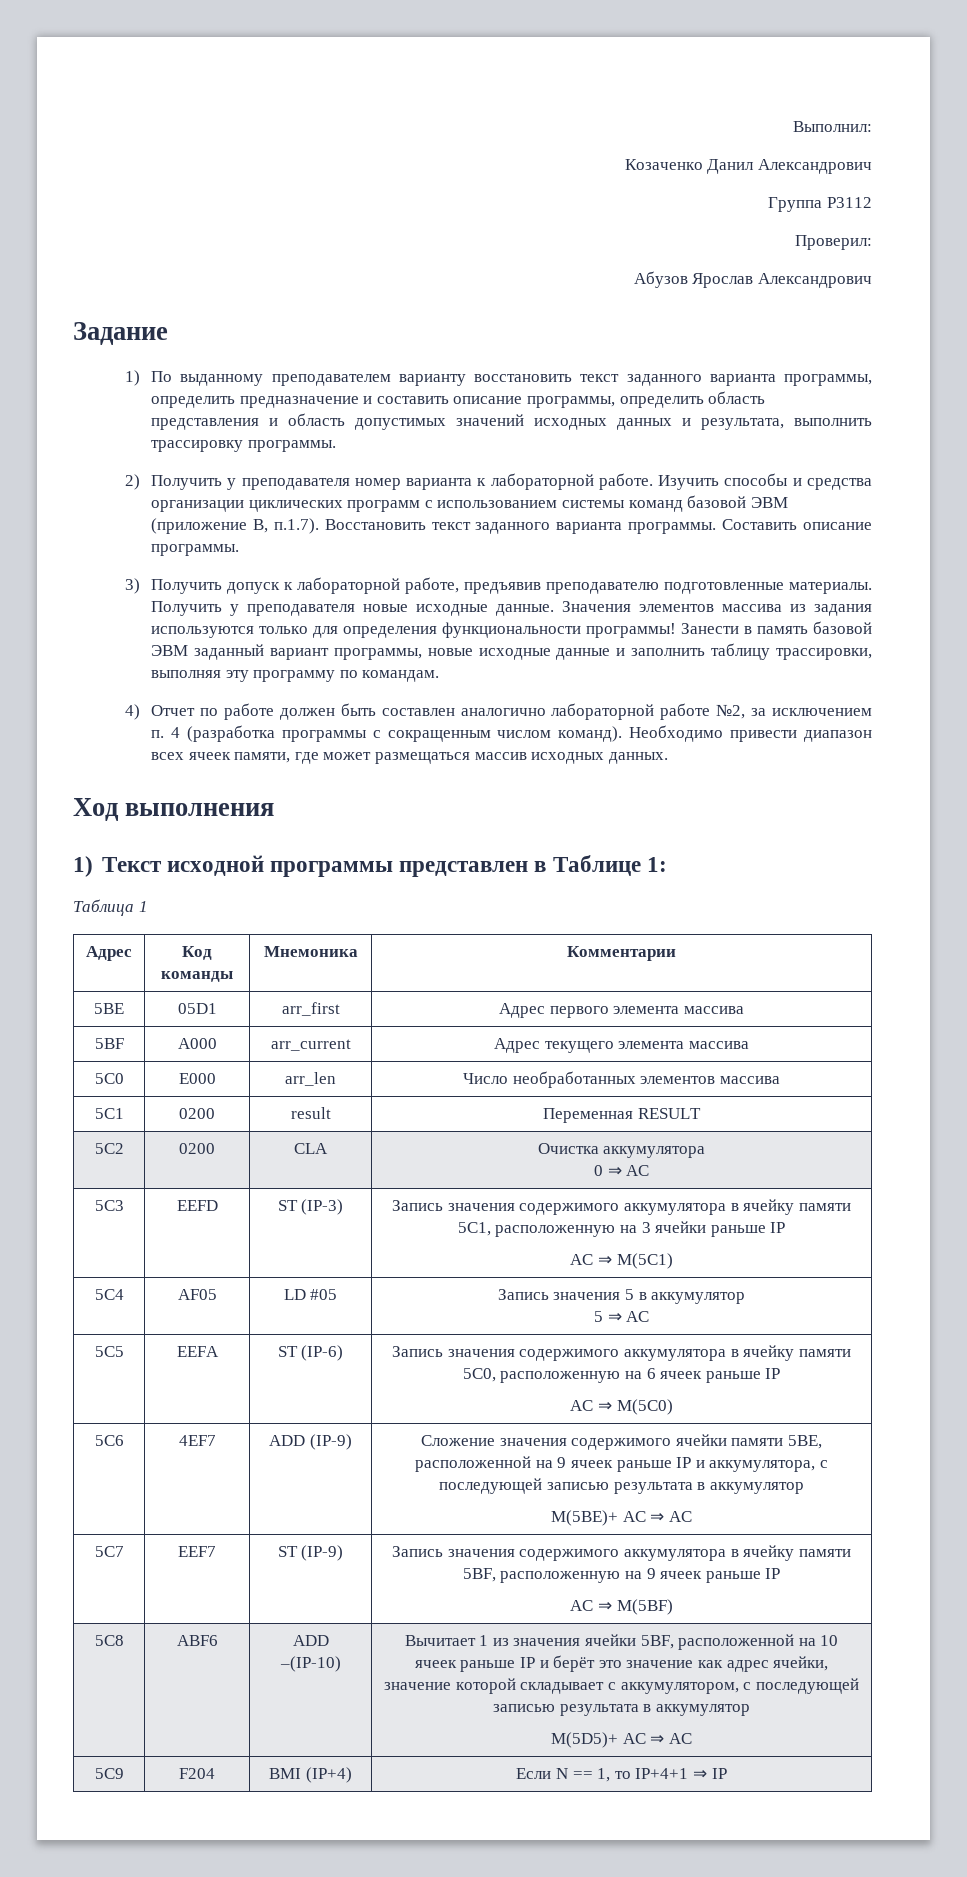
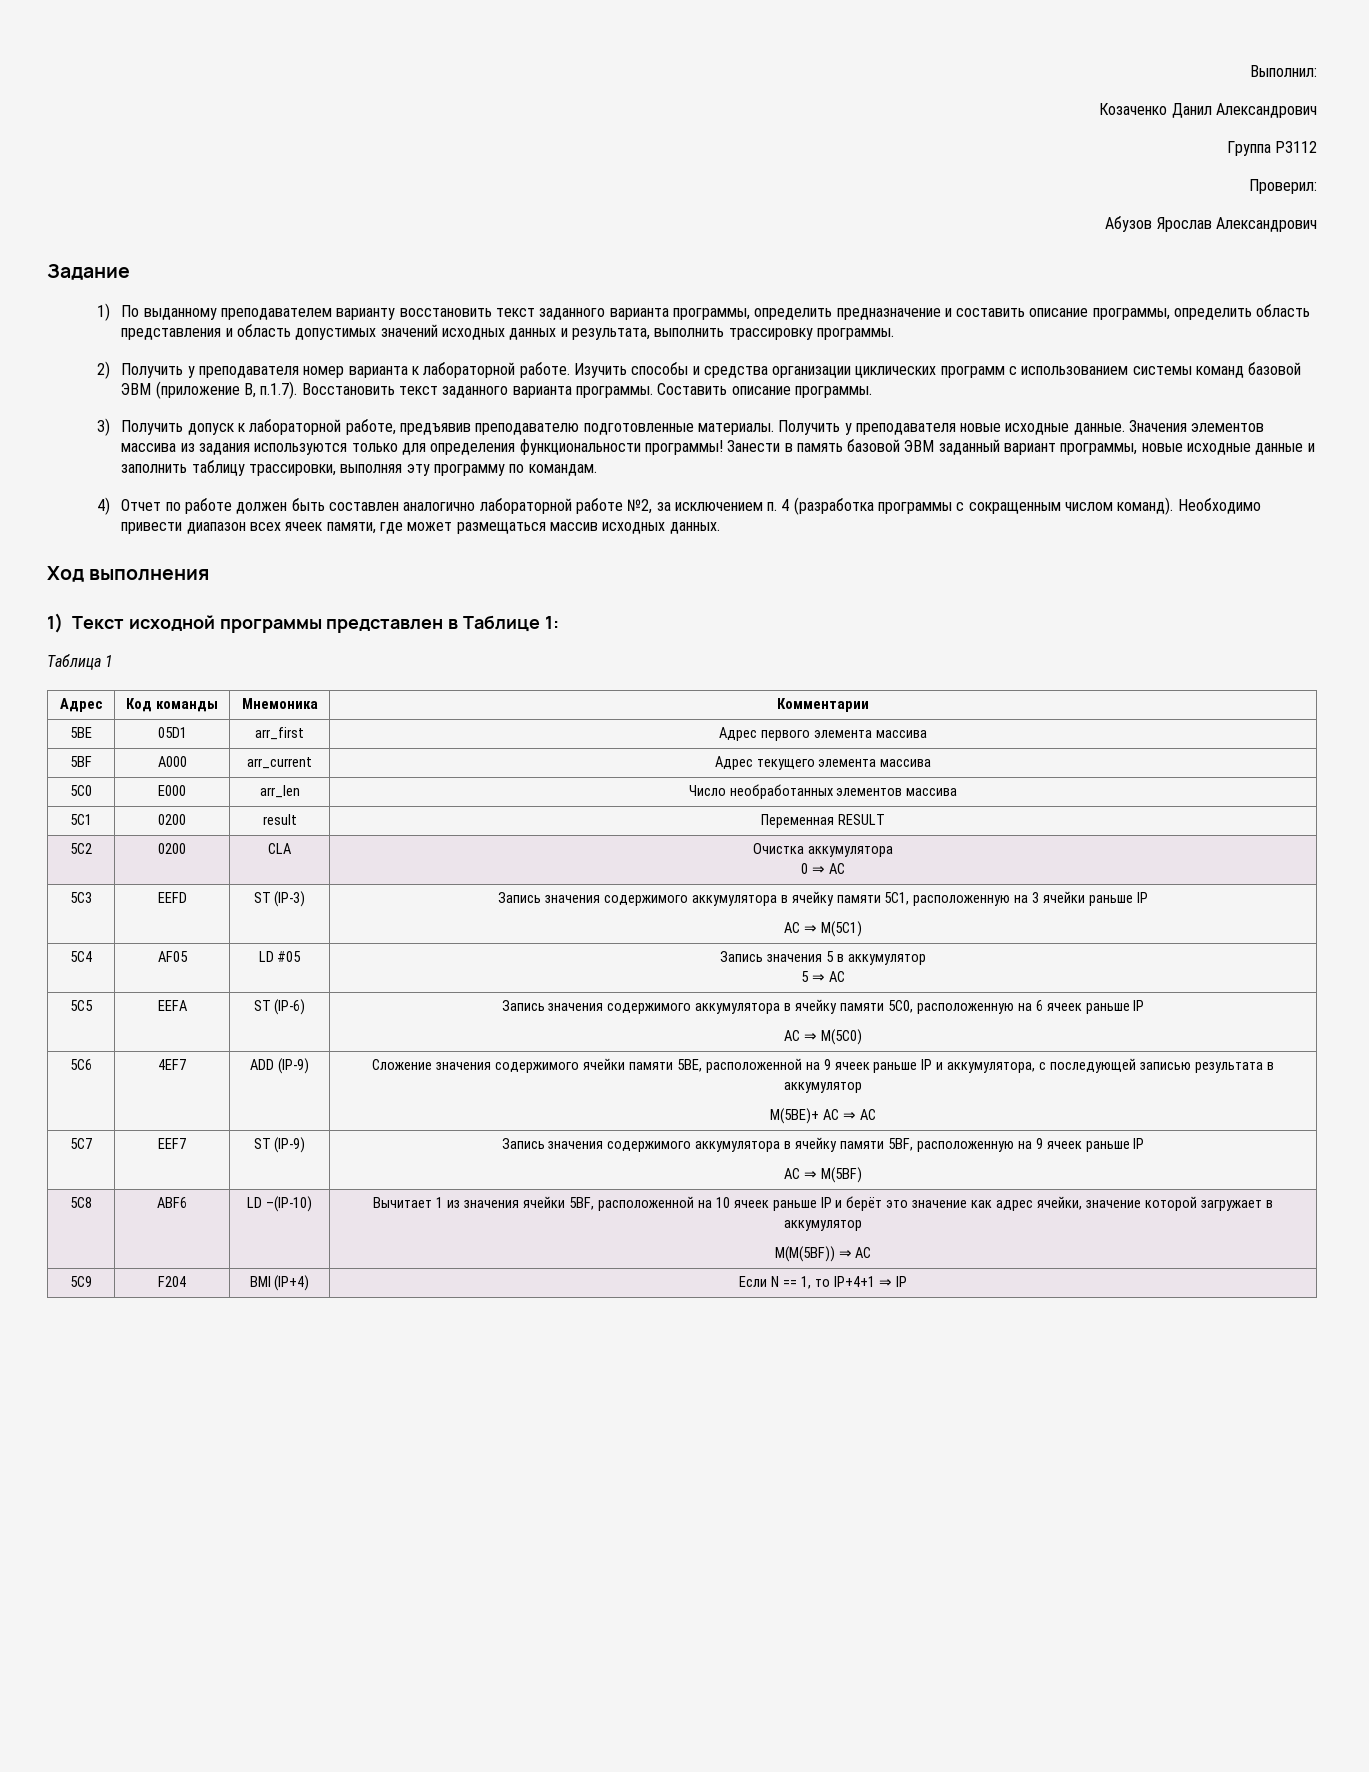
- 5C8 | ABF6 | ADD –(IP-10) | Вычитает 1 из значения ячейки 5BF, расположенной на 10 ячеек раньше IP и берёт это значение как адрес ячейки, значение которой складывает с аккумулятором, с последующей записью результата в аккумулятор
- M(5D5)+ AC ⇒ AC
+ 5C8 | ABF6 | LD –(IP-10) | Вычитает 1 из значения ячейки 5BF, расположенной на 10 ячеек раньше IP и берёт это значение как адрес ячейки, значение которой загружает в аккумулятор
+ M(M(5BF)) ⇒ AC

